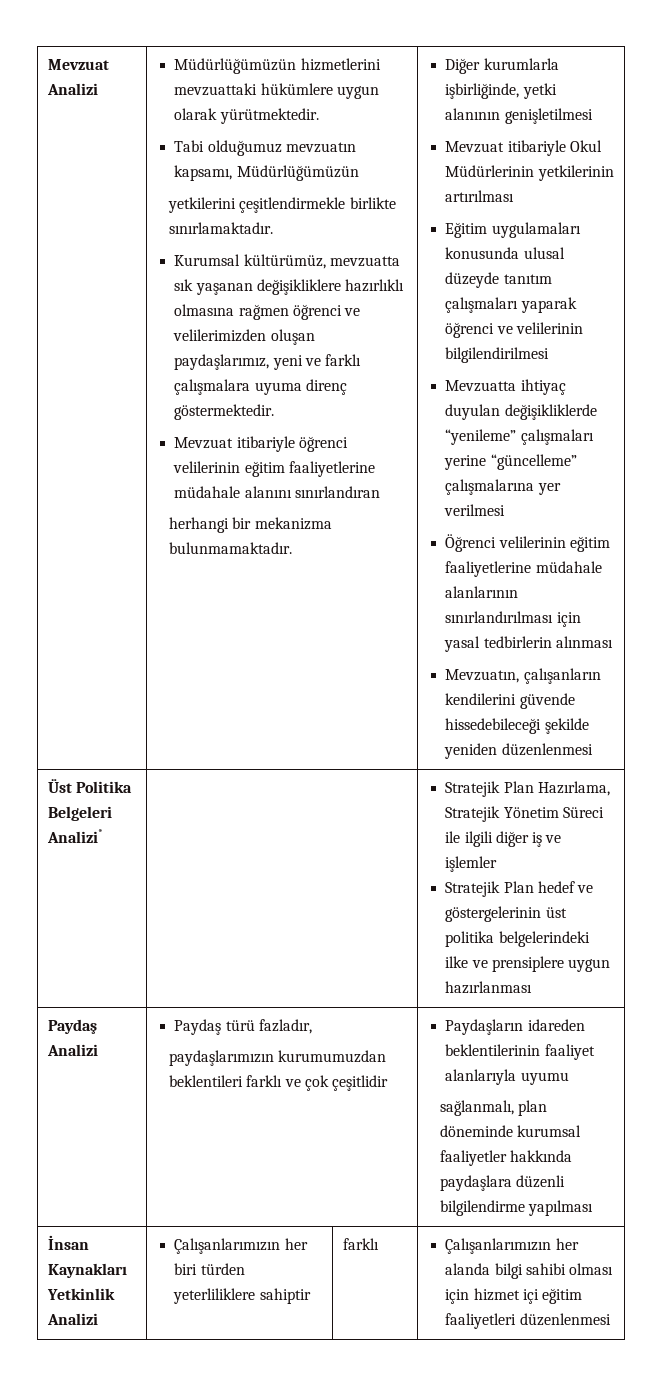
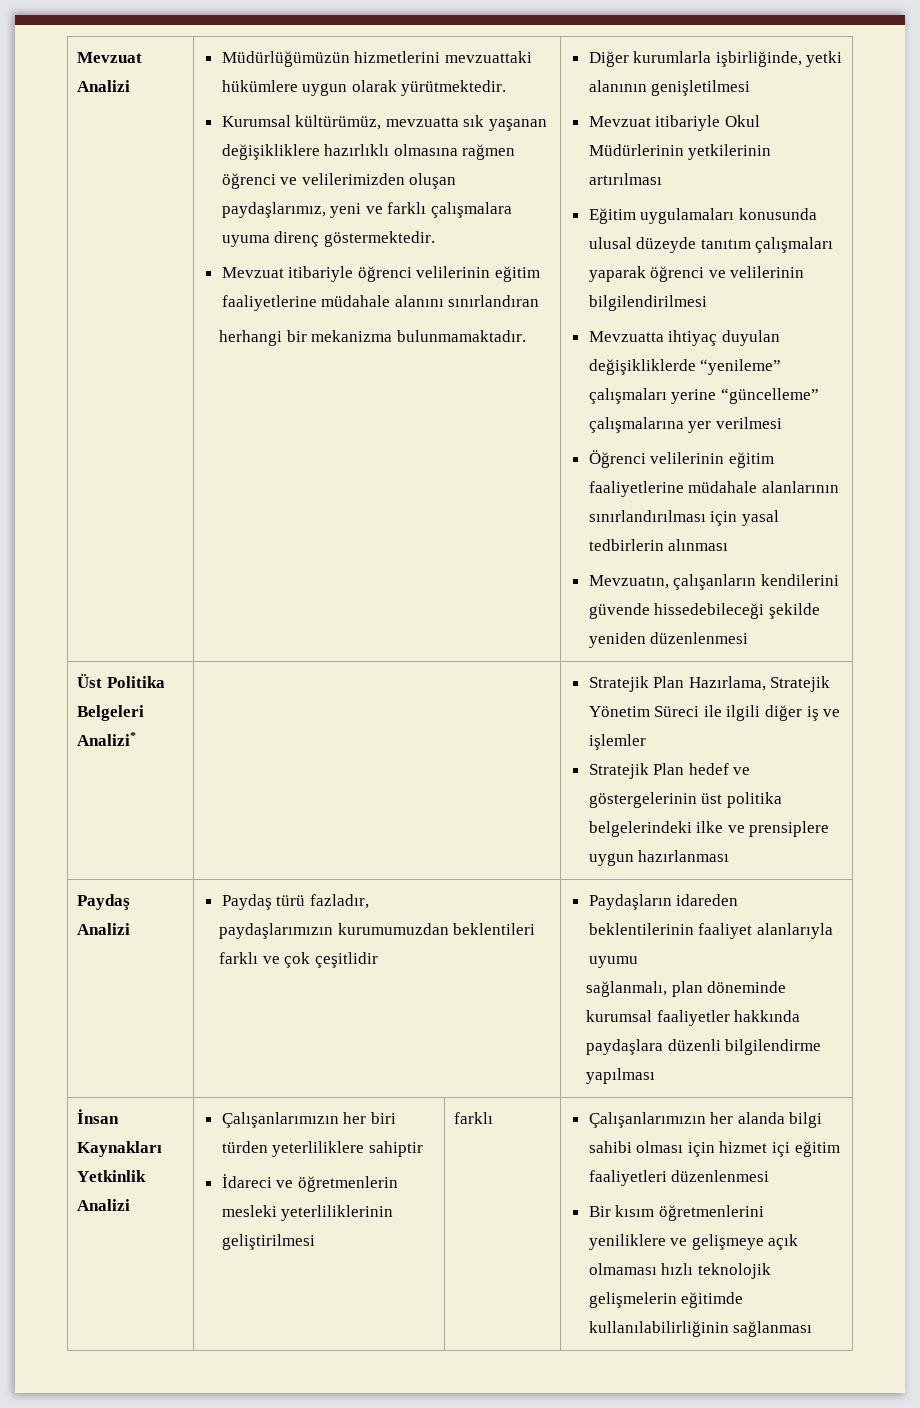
- Tabi olduğumuz mevzuatın kapsamı, Müdürlüğümüzün
- yetkilerini çeşitlendirmekle birlikte sınırlamaktadır.
+ İdareci ve öğretmenlerin mesleki yeterliliklerinin geliştirilmesi
+ Bir kısım öğretmenlerini yeniliklere ve gelişmeye açık olmaması hızlı teknolojik gelişmelerin eğitimde kullanılabilirliğinin sağlanması

